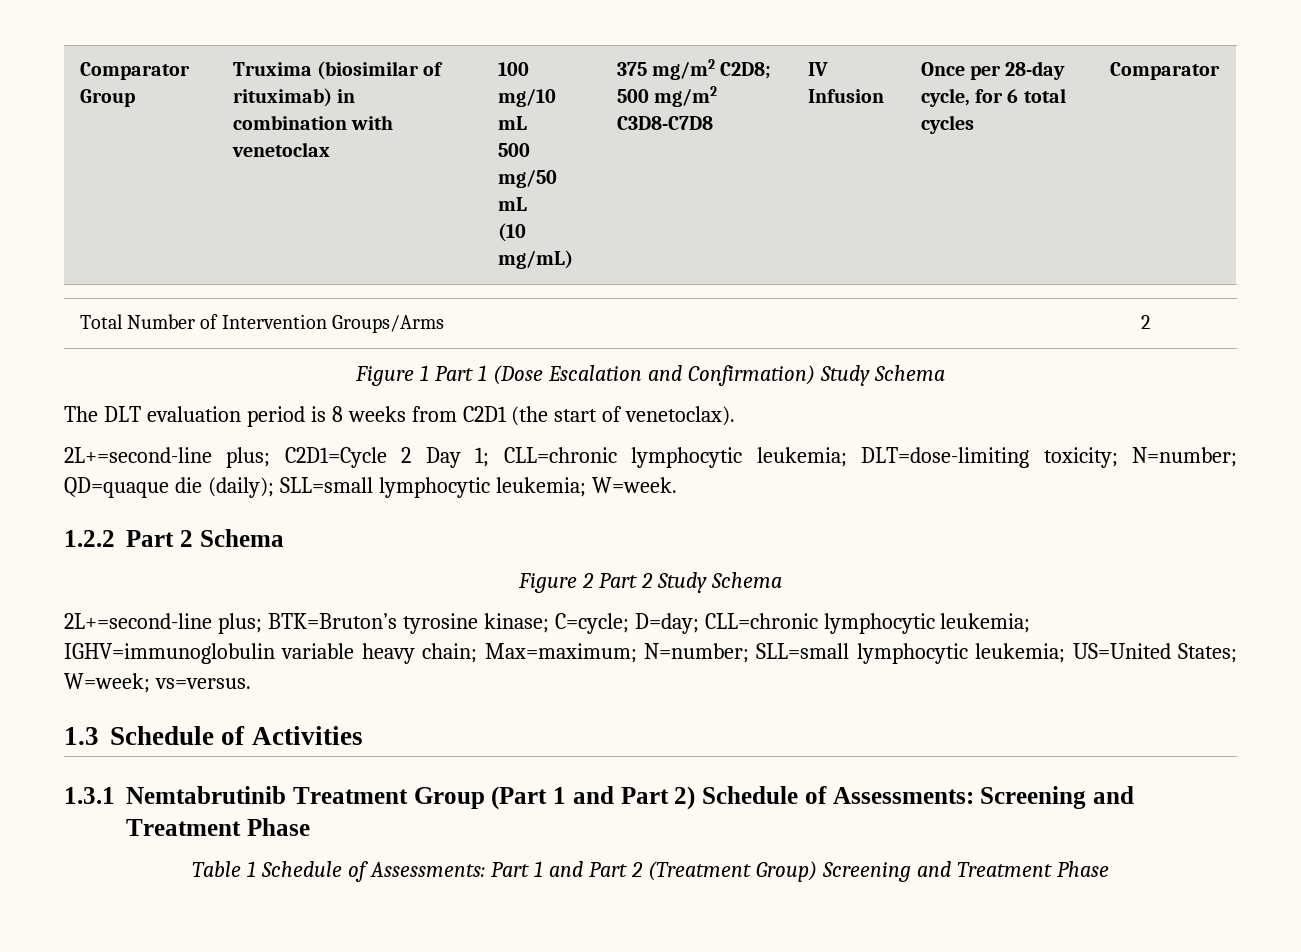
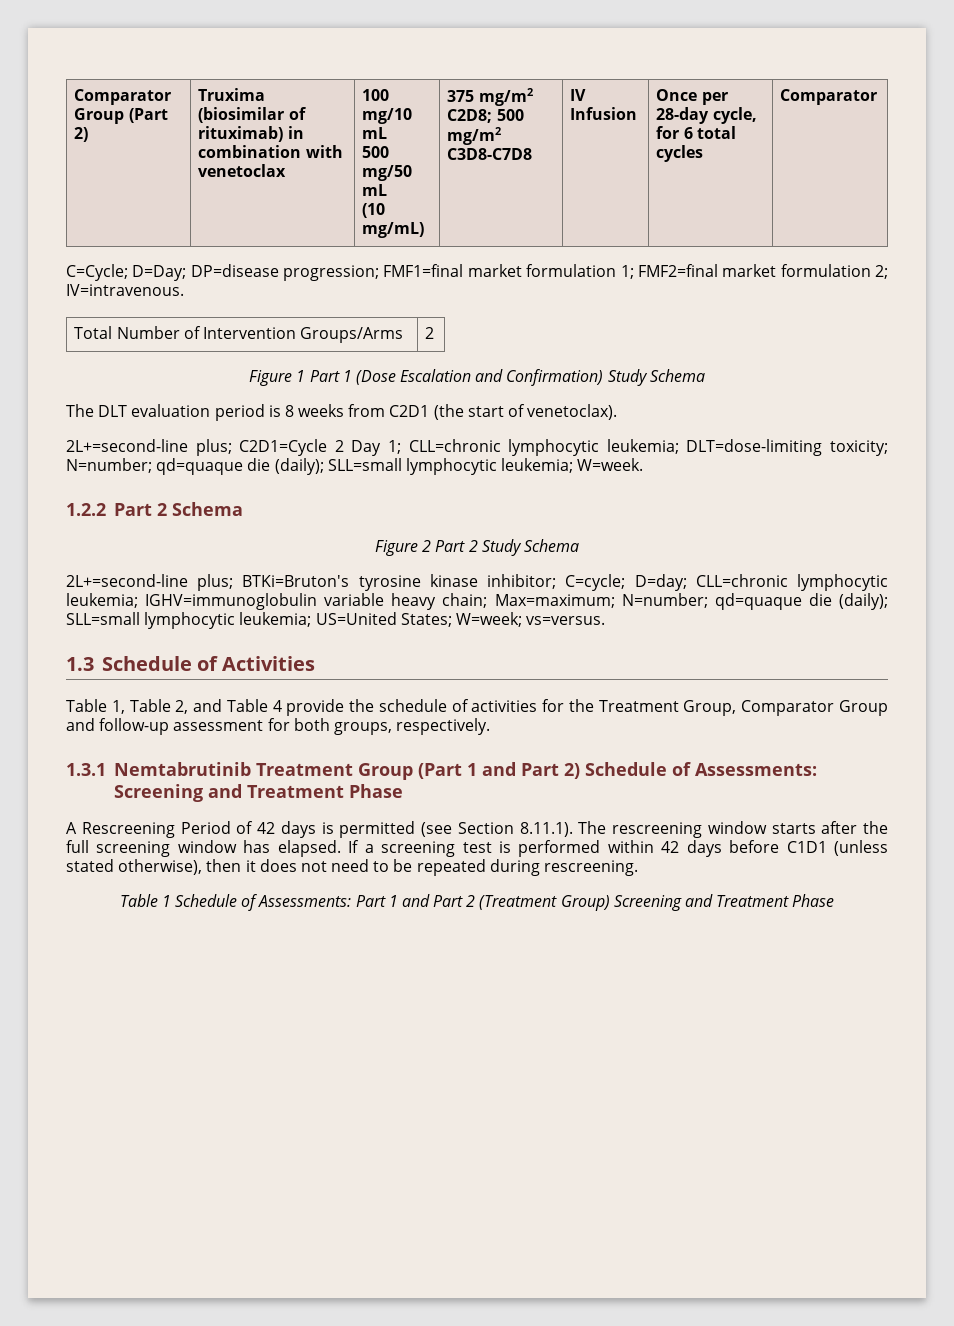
- Comparator Group | Truxima (biosimilar of rituximab) in combination with venetoclax | 100 mg/10 mL
+ Comparator Group (Part 2) | Truxima (biosimilar of rituximab) in combination with venetoclax | 100 mg/10 mL
+ C=Cycle; D=Day; DP=disease progression; FMF1=final market formulation 1; FMF2=final market formulation 2; IV=intravenous.
- 2L+=second-line plus; C2D1=Cycle 2 Day 1; CLL=chronic lymphocytic leukemia; DLT=dose-limiting toxicity; N=number; QD=quaque die (daily); SLL=small lymphocytic leukemia; W=week.
+ 2L+=second-line plus; C2D1=Cycle 2 Day 1; CLL=chronic lymphocytic leukemia; DLT=dose-limiting toxicity; N=number; qd=quaque die (daily); SLL=small lymphocytic leukemia; W=week.
- 2L+=second-line plus; BTK=Bruton’s tyrosine kinase; C=cycle; D=day; CLL=chronic lymphocytic leukemia; IGHV=immunoglobulin variable heavy chain; Max=maximum; N=number; SLL=small lymphocytic leukemia; US=United States; W=week; vs=versus.
+ 2L+=second-line plus; BTKi=Bruton's tyrosine kinase inhibitor; C=cycle; D=day; CLL=chronic lymphocytic leukemia; IGHV=immunoglobulin variable heavy chain; Max=maximum; N=number; qd=quaque die (daily); SLL=small lymphocytic leukemia; US=United States; W=week; vs=versus.
+ Table 1, Table 2, and Table 4 provide the schedule of activities for the Treatment Group, Comparator Group and follow-up assessment for both groups, respectively.
+ A Rescreening Period of 42 days is permitted (see Section 8.11.1). The rescreening window starts after the full screening window has elapsed. If a screening test is performed within 42 days before C1D1 (unless stated otherwise), then it does not need to be repeated during rescreening.

